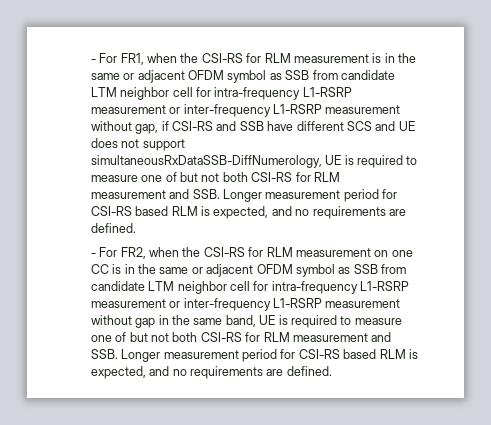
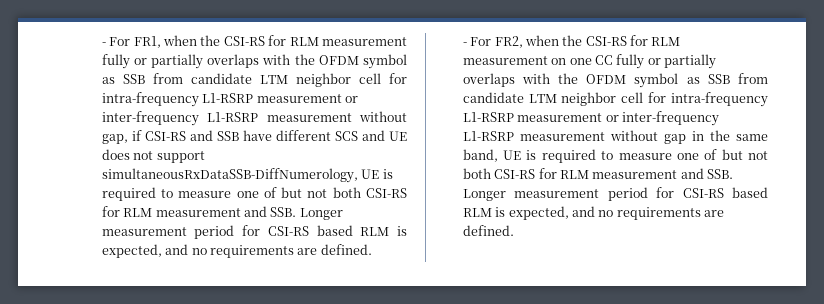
- - For FR1, when the CSI-RS for RLM measurement is in the same or adjacent OFDM symbol as SSB from candidate LTM neighbor cell for intra-frequency L1-RSRP measurement or inter-frequency L1-RSRP measurement without gap, if CSI-RS and SSB have different SCS and UE does not support simultaneousRxDataSSB-DiffNumerology, UE is required to measure one of but not both CSI-RS for RLM measurement and SSB. Longer measurement period for CSI-RS based RLM is expected, and no requirements are defined.
+ - For FR1, when the CSI-RS for RLM measurement fully or partially overlaps with the OFDM symbol as SSB from candidate LTM neighbor cell for intra-frequency L1-RSRP measurement or inter-frequency L1-RSRP measurement without gap, if CSI-RS and SSB have different SCS and UE does not support simultaneousRxDataSSB-DiffNumerology, UE is required to measure one of but not both CSI-RS for RLM measurement and SSB. Longer measurement period for CSI-RS based RLM is expected, and no requirements are defined.
- - For FR2, when the CSI-RS for RLM measurement on one CC is in the same or adjacent OFDM symbol as SSB from candidate LTM neighbor cell for intra-frequency L1-RSRP measurement or inter-frequency L1-RSRP measurement without gap in the same band, UE is required to measure one of but not both CSI-RS for RLM measurement and SSB. Longer measurement period for CSI-RS based RLM is expected, and no requirements are defined.
+ - For FR2, when the CSI-RS for RLM measurement on one CC fully or partially overlaps with the OFDM symbol as SSB from candidate LTM neighbor cell for intra-frequency L1-RSRP measurement or inter-frequency L1-RSRP measurement without gap in the same band, UE is required to measure one of but not both CSI-RS for RLM measurement and SSB. Longer measurement period for CSI-RS based RLM is expected, and no requirements are defined.

